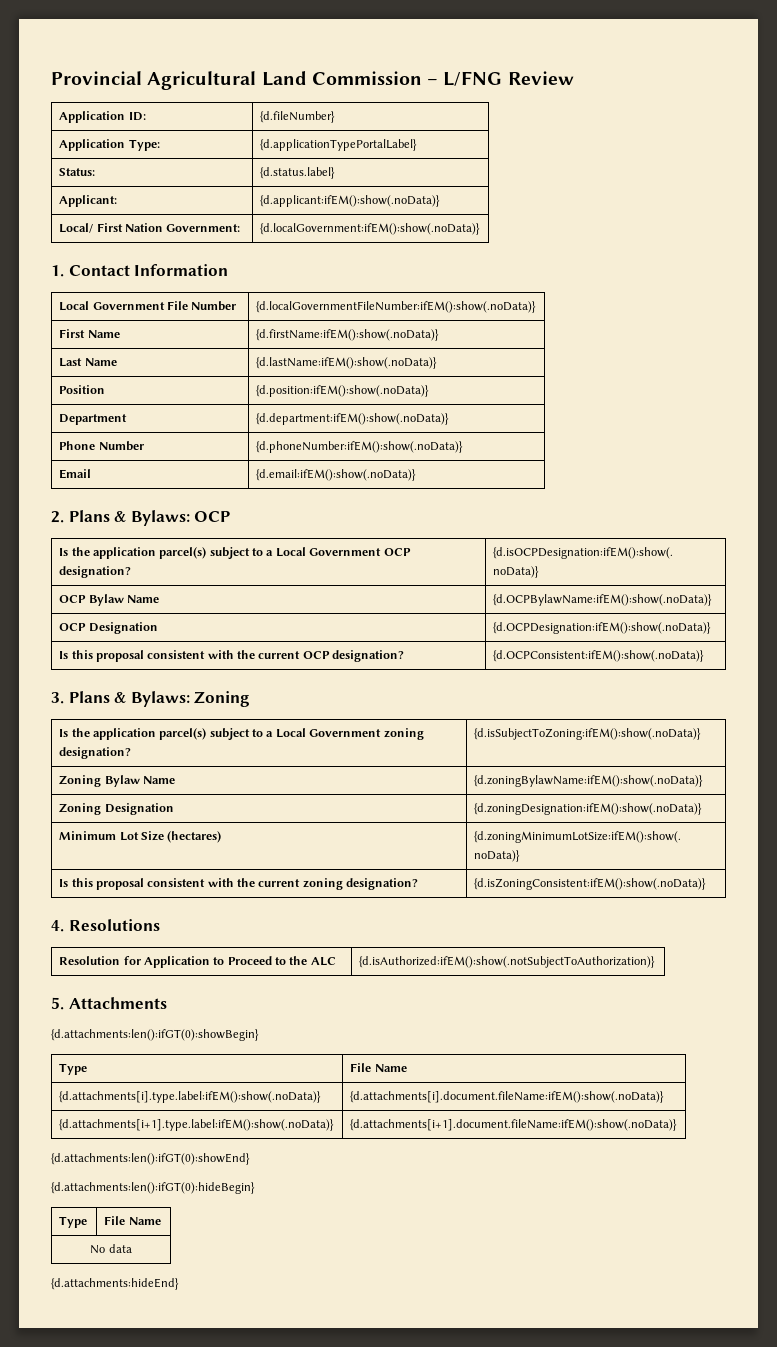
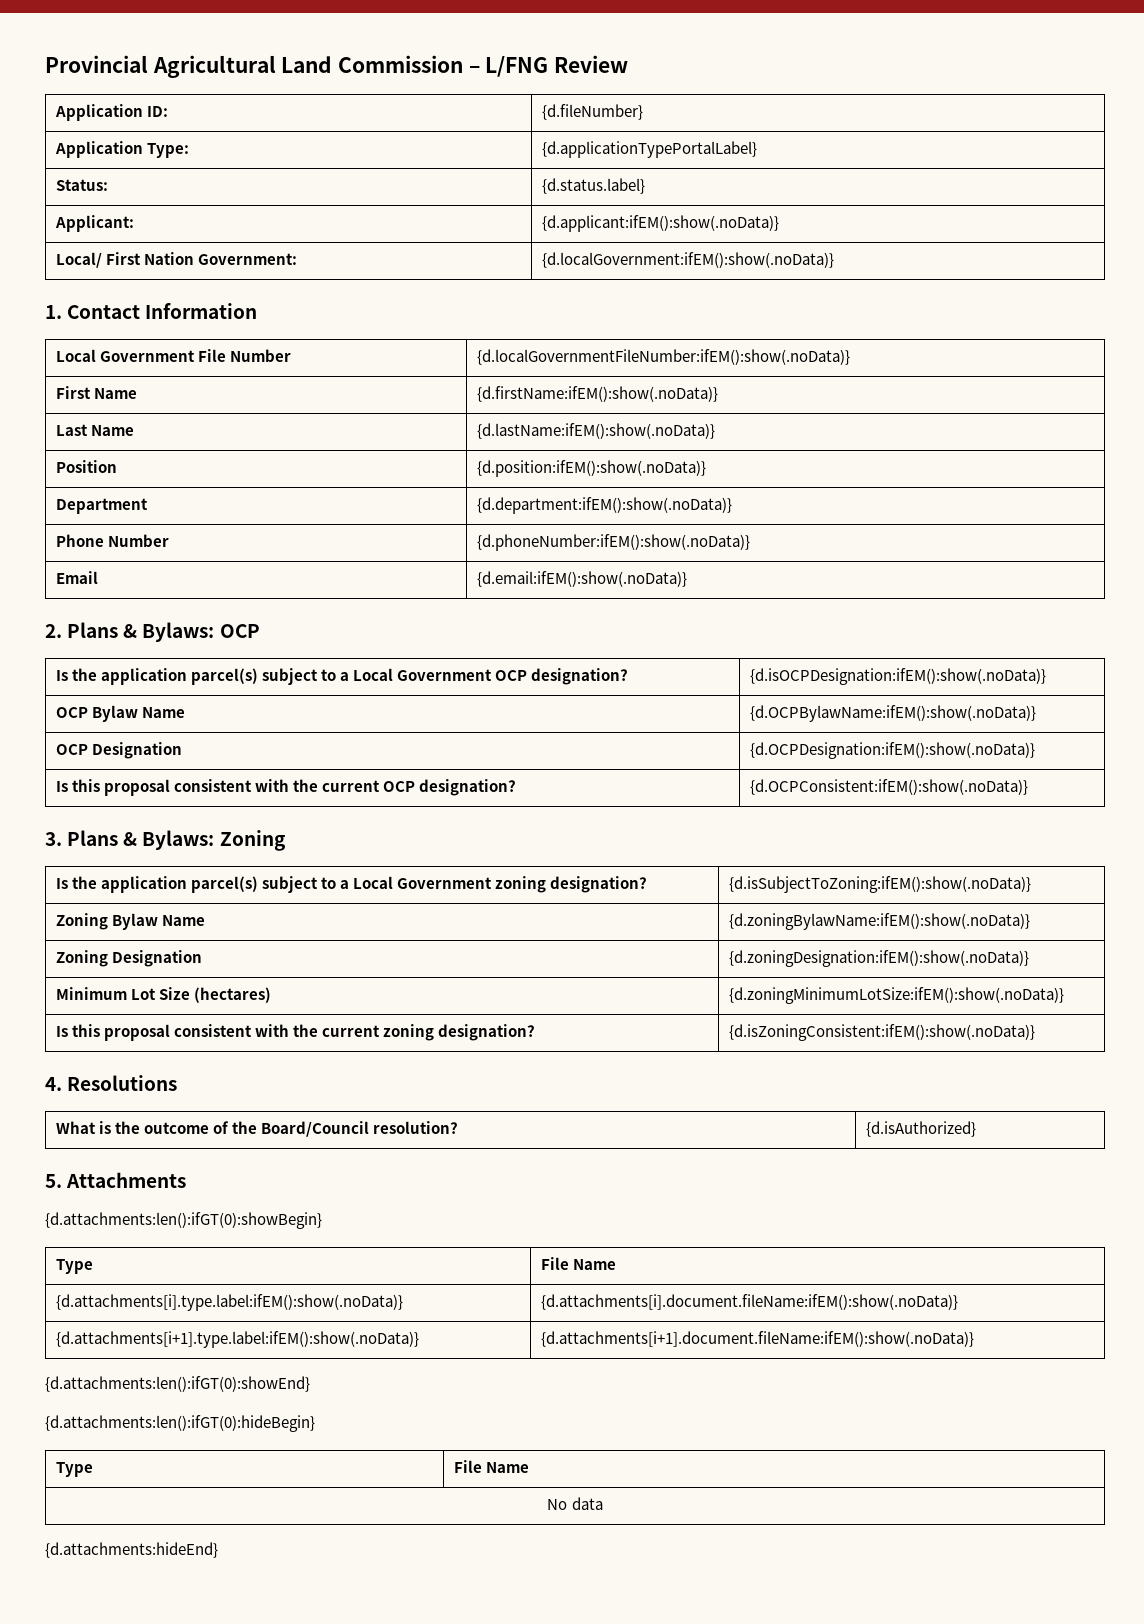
- Resolution for Application to Proceed to the ALC | {d.isAuthorized:ifEM():show(.notSubjectToAuthorization)}
+ What is the outcome of the Board/Council resolution? | {d.isAuthorized}

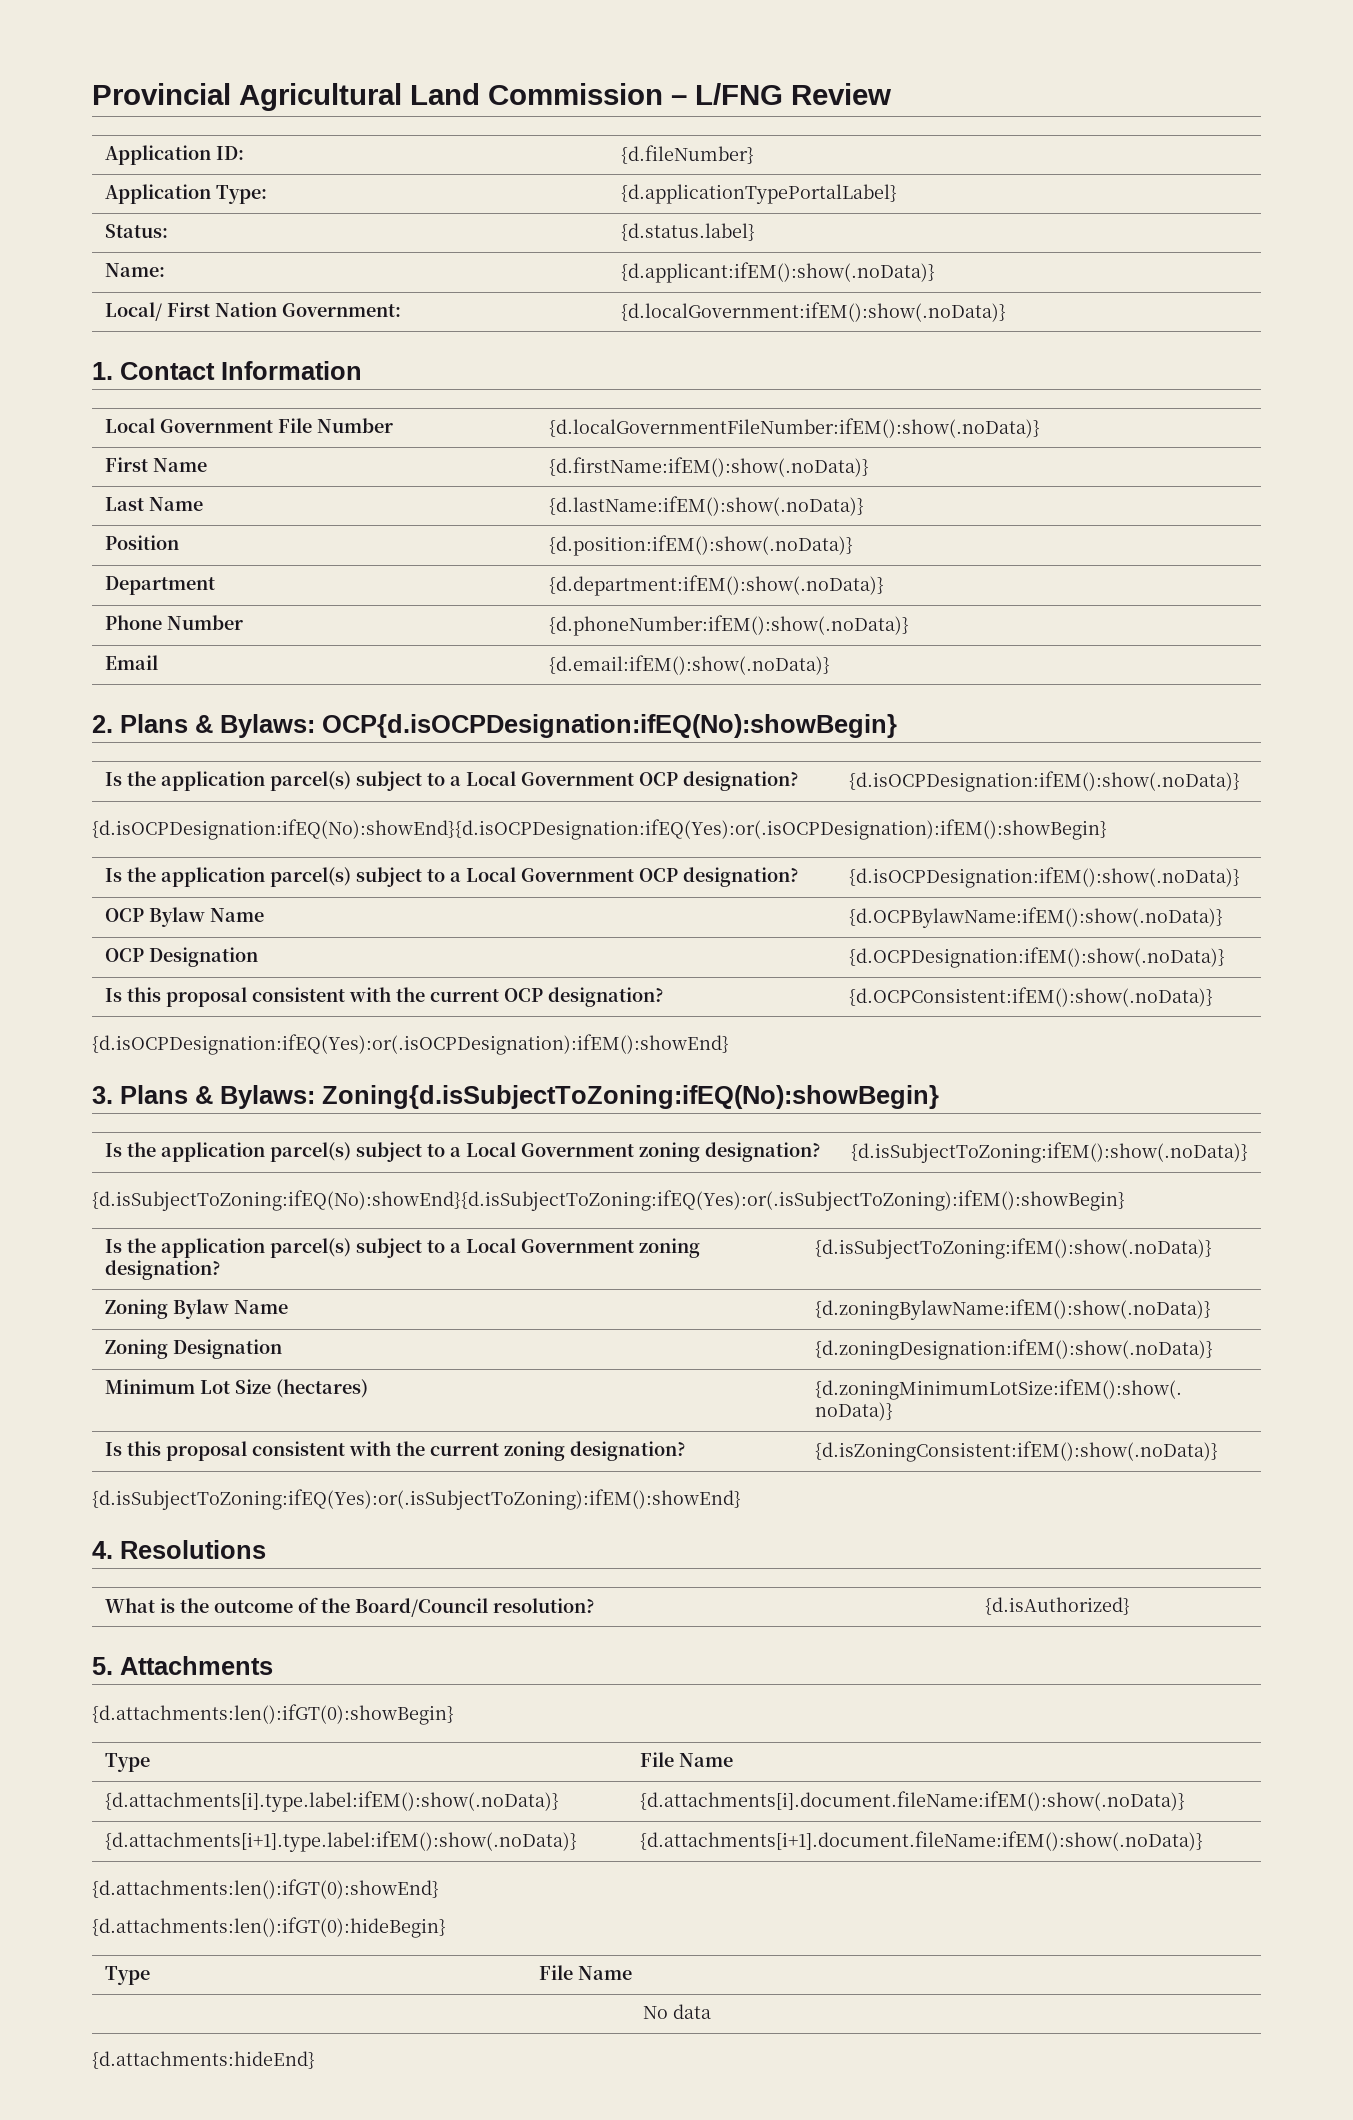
- Applicant: | {d.applicant:ifEM():show(.noData)}
+ Name: | {d.applicant:ifEM():show(.noData)}
- 2. Plans & Bylaws: OCP
+ 2. Plans & Bylaws: OCP{d.isOCPDesignation:ifEQ(No):showBegin}
+ Is the application parcel(s) subject to a Local Government OCP designation? | {d.isOCPDesignation:ifEM():show(.noData)}
+ {d.isOCPDesignation:ifEQ(No):showEnd}{d.isOCPDesignation:ifEQ(Yes):or(.isOCPDesignation):ifEM():showBegin}
+ {d.isOCPDesignation:ifEQ(Yes):or(.isOCPDesignation):ifEM():showEnd}
- 3. Plans & Bylaws: Zoning
+ 3. Plans & Bylaws: Zoning{d.isSubjectToZoning:ifEQ(No):showBegin}
+ Is the application parcel(s) subject to a Local Government zoning designation? | {d.isSubjectToZoning:ifEM():show(.noData)}
+ {d.isSubjectToZoning:ifEQ(No):showEnd}{d.isSubjectToZoning:ifEQ(Yes):or(.isSubjectToZoning):ifEM():showBegin}
+ {d.isSubjectToZoning:ifEQ(Yes):or(.isSubjectToZoning):ifEM():showEnd}

